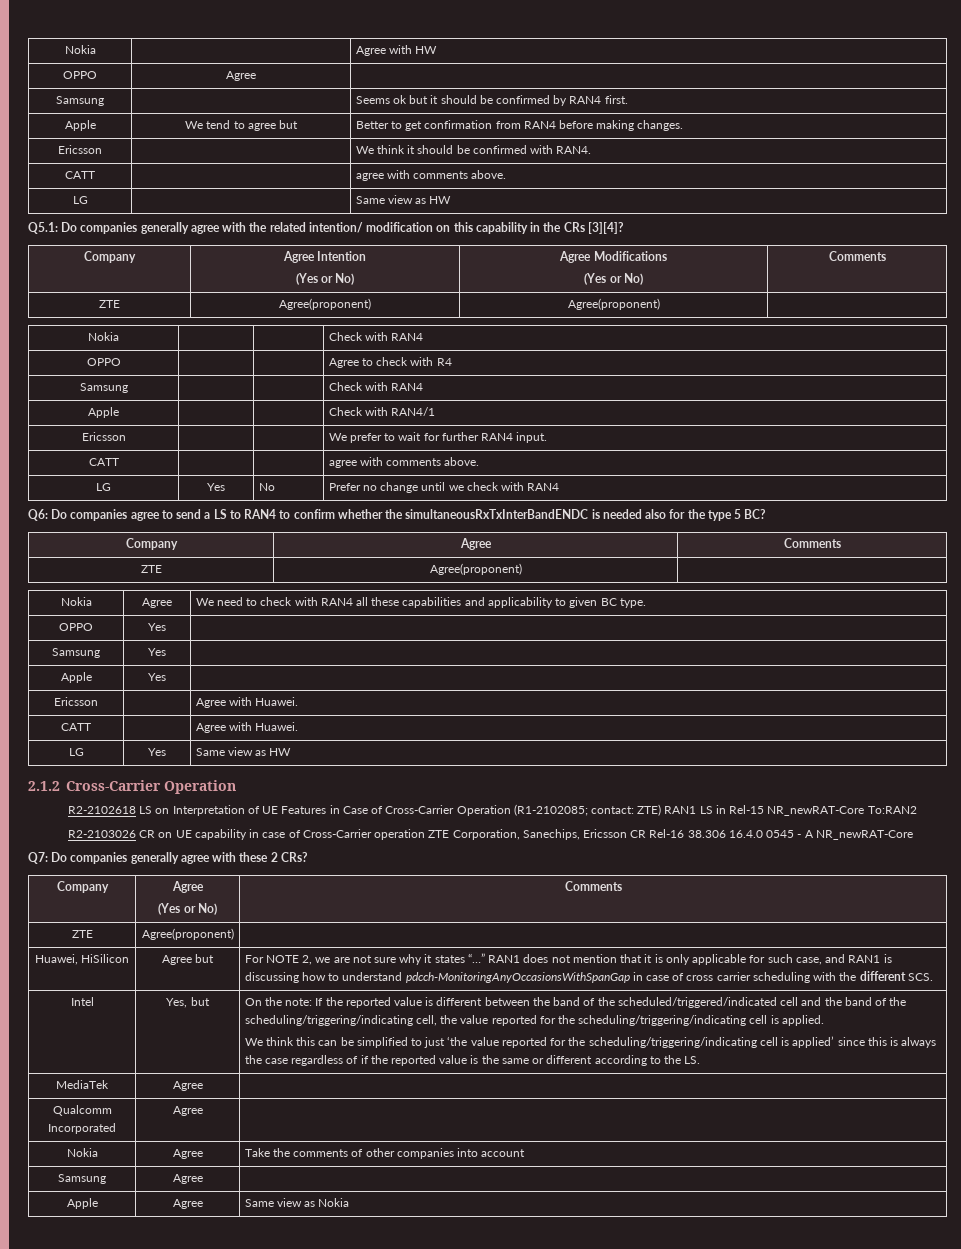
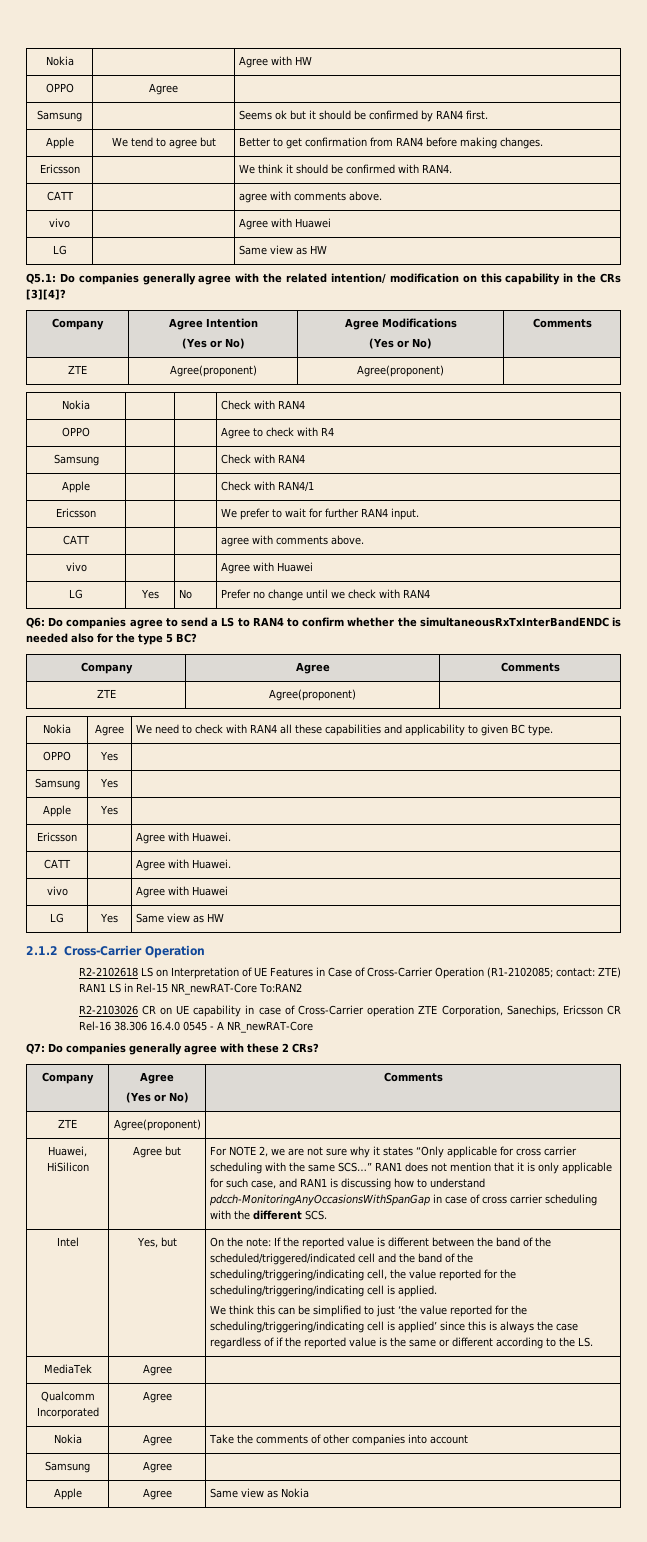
  CATT | | agree with comments above.
+ vivo | | Agree with Huawei
+ vivo | | | Agree with Huawei
  CATT | | Agree with Huawei.
+ vivo | | Agree with Huawei
- For NOTE 2, we are not sure why it states “…”
+ For NOTE 2, we are not sure why it states “Only applicable for cross carrier scheduling with the same SCS…”

